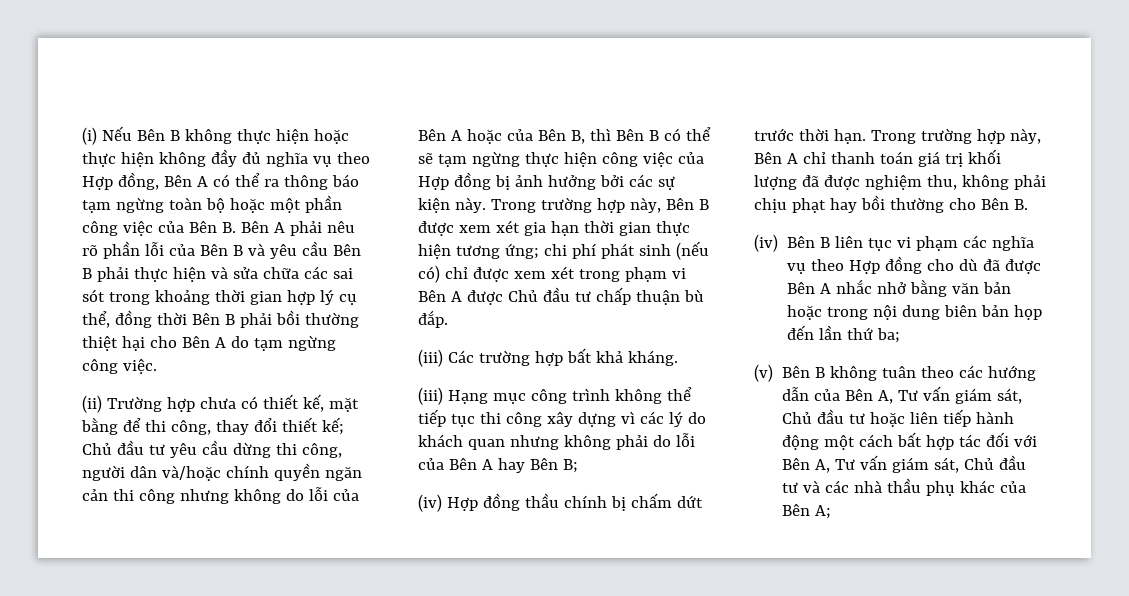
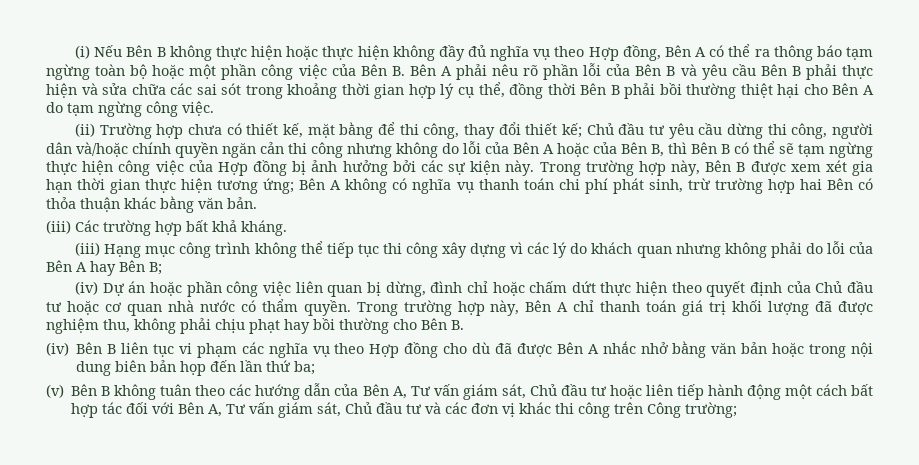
- Trong trường hợp này, Bên B được xem xét gia hạn thời gian thực hiện tương ứng; chi phí phát sinh (nếu có) chỉ được xem xét trong phạm vi Bên A được Chủ đầu tư chấp thuận bù đắp.
+ Trong trường hợp này, Bên B được xem xét gia hạn thời gian thực hiện tương ứng; Bên A không có nghĩa vụ thanh toán chi phí phát sinh, trừ trường hợp hai Bên có thỏa thuận khác bằng văn bản.
- (iv) Hợp đồng thầu chính bị chấm dứt trước thời hạn.
+ (iv) Dự án hoặc phần công việc liên quan bị dừng, đình chỉ hoặc chấm dứt thực hiện theo quyết định của Chủ đầu tư hoặc cơ quan nhà nước có thẩm quyền.
- (v) Bên B không tuân theo các hướng dẫn của Bên A, Tư vấn giám sát, Chủ đầu tư hoặc liên tiếp hành động một cách bất hợp tác đối với Bên A, Tư vấn giám sát, Chủ đầu tư và các nhà thầu phụ khác của Bên A;
+ (v) Bên B không tuân theo các hướng dẫn của Bên A, Tư vấn giám sát, Chủ đầu tư hoặc liên tiếp hành động một cách bất hợp tác đối với Bên A, Tư vấn giám sát, Chủ đầu tư và các đơn vị khác thi công trên Công trường;

